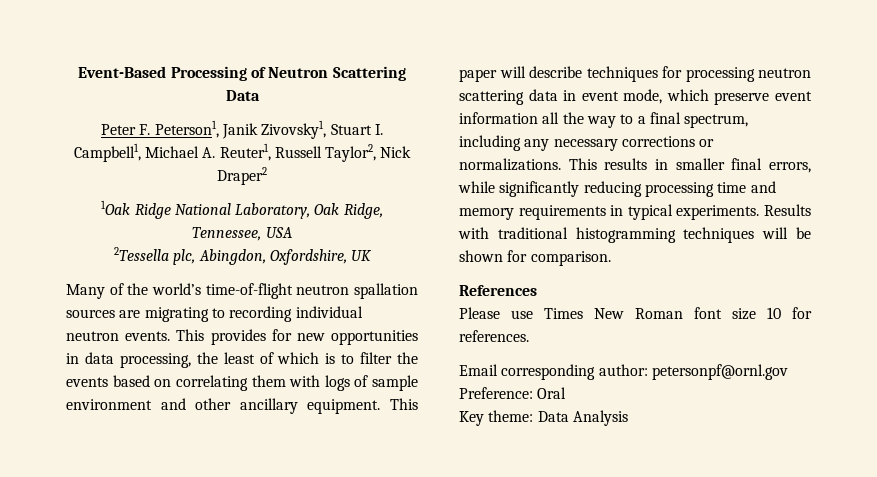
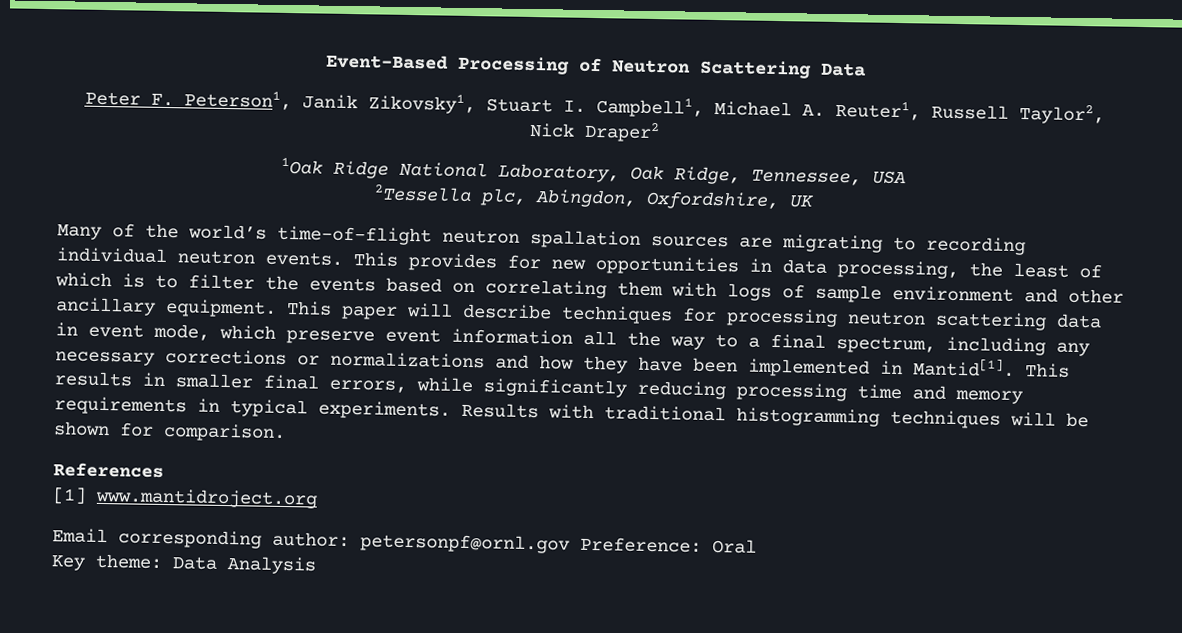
- Peter F. Peterson1, Janik Zivovsky1, Stuart I. Campbell1, Michael A. Reuter1, Russell Taylor2, Nick Draper2
+ Peter F. Peterson1, Janik Zikovsky1, Stuart I. Campbell1, Michael A. Reuter1, Russell Taylor2, Nick Draper2
- This paper will describe techniques for processing neutron scattering data in event mode, which preserve event information all the way to a final spectrum, including any necessary corrections or normalizations.
+ This paper will describe techniques for processing neutron scattering data in event mode, which preserve event information all the way to a final spectrum, including any necessary corrections or normalizations and how they have been implemented in Mantid[1].
- Please use Times New Roman font size 10 for references.
+ [1] www.mantidroject.org

